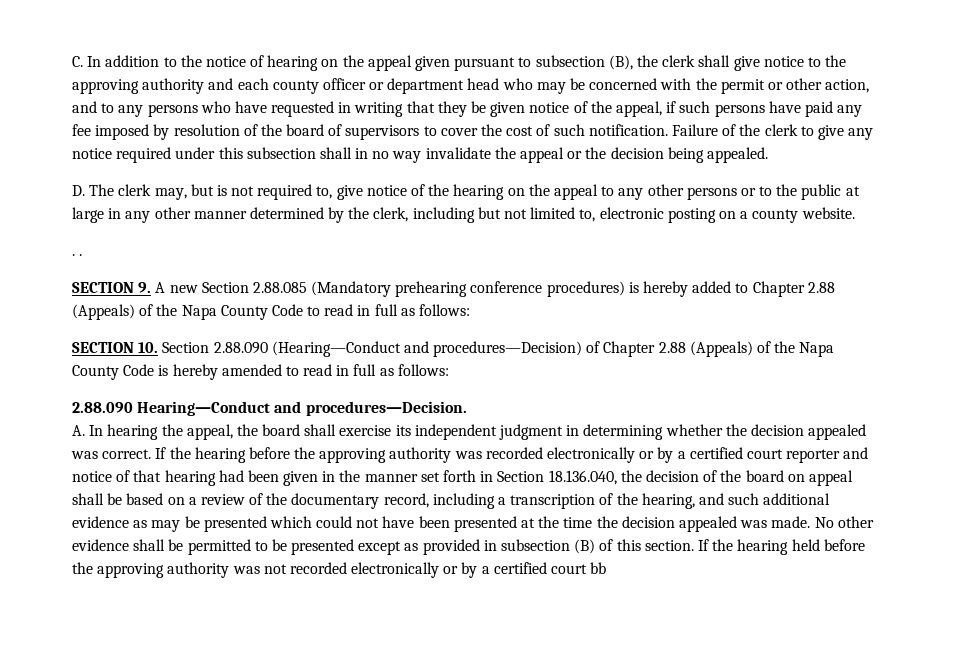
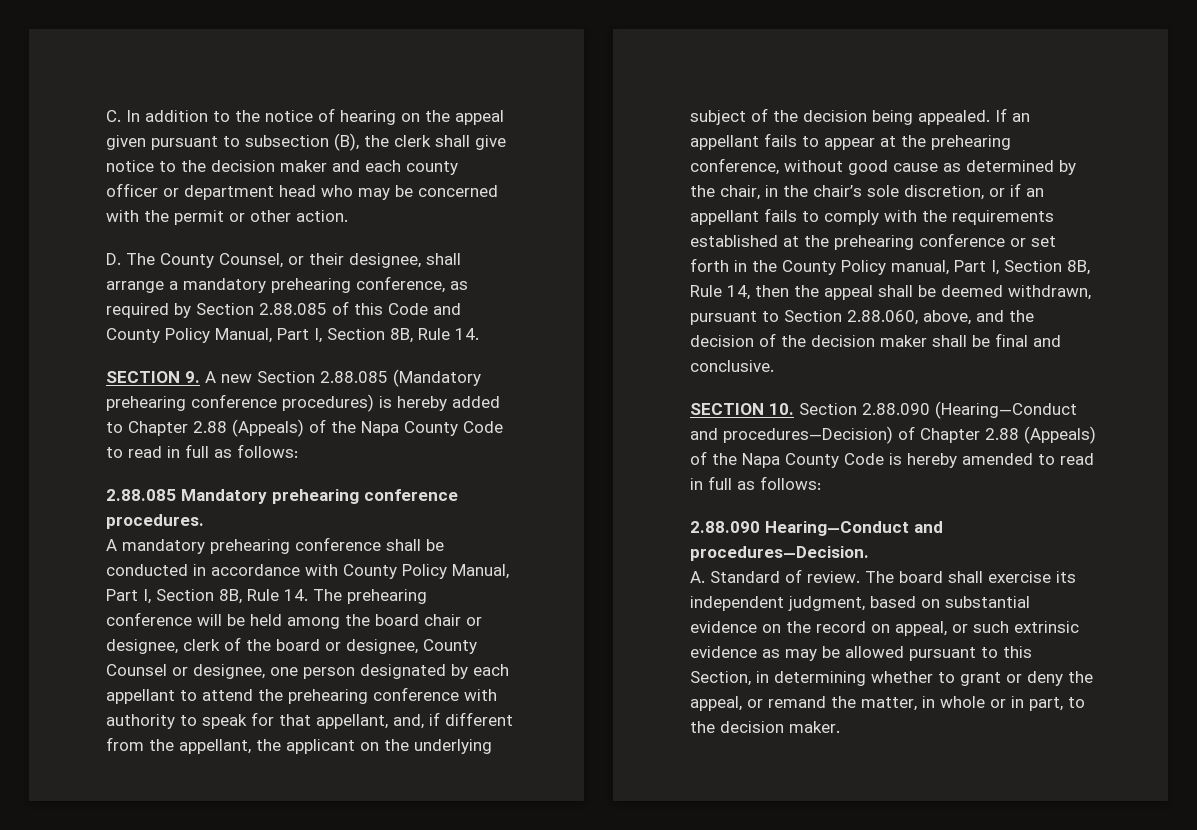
- C. In addition to the notice of hearing on the appeal given pursuant to subsection (B), the clerk shall give notice to the approving authority and each county officer or department head who may be concerned with the permit or other action, and to any persons who have requested in writing that they be given notice of the appeal, if such persons have paid any fee imposed by resolution of the board of supervisors to cover the cost of such notification. Failure of the clerk to give any notice required under this subsection shall in no way invalidate the appeal or the decision being appealed.
- D. The clerk may, but is not required to, give notice of the hearing on the appeal to any other persons or to the public at large in any other manner determined by the clerk, including but not limited to, electronic posting on a county website.
- . .
+ C. In addition to the notice of hearing on the appeal given pursuant to subsection (B), the clerk shall give notice to the decision maker and each county officer or department head who may be concerned with the permit or other action.
+ D. The County Counsel, or their designee, shall arrange a mandatory prehearing conference, as required by Section 2.88.085 of this Code and County Policy Manual, Part I, Section 8B, Rule 14.
+ 2.88.085 Mandatory prehearing conference procedures.
+ A mandatory prehearing conference shall be conducted in accordance with County Policy Manual, Part I, Section 8B, Rule 14. The prehearing conference will be held among the board chair or designee, clerk of the board or designee, County Counsel or designee, one person designated by each appellant to attend the prehearing conference with authority to speak for that appellant, and, if different from the appellant, the applicant on the underlying subject of the decision being appealed. If an appellant fails to appear at the prehearing conference, without good cause as determined by the chair, in the chair’s sole discretion, or if an appellant fails to comply with the requirements established at the prehearing conference or set forth in the County Policy manual, Part I, Section 8B, Rule 14, then the appeal shall be deemed withdrawn, pursuant to Section 2.88.060, above, and the decision of the decision maker shall be final and conclusive.
- A. In hearing the appeal, the board shall exercise its independent judgment in determining whether the decision appealed was correct. If the hearing before the approving authority was recorded electronically or by a certified court reporter and notice of that hearing had been given in the manner set forth in Section 18.136.040, the decision of the board on appeal shall be based on a review of the documentary record, including a transcription of the hearing, and such additional evidence as may be presented which could not have been presented at the time the decision appealed was made. No other evidence shall be permitted to be presented except as provided in subsection (B) of this section. If the hearing held before the approving authority was not recorded electronically or by a certified court bb
+ A. Standard of review. The board shall exercise its independent judgment, based on substantial evidence on the record on appeal, or such extrinsic evidence as may be allowed pursuant to this Section, in determining whether to grant or deny the appeal, or remand the matter, in whole or in part, to the decision maker.

